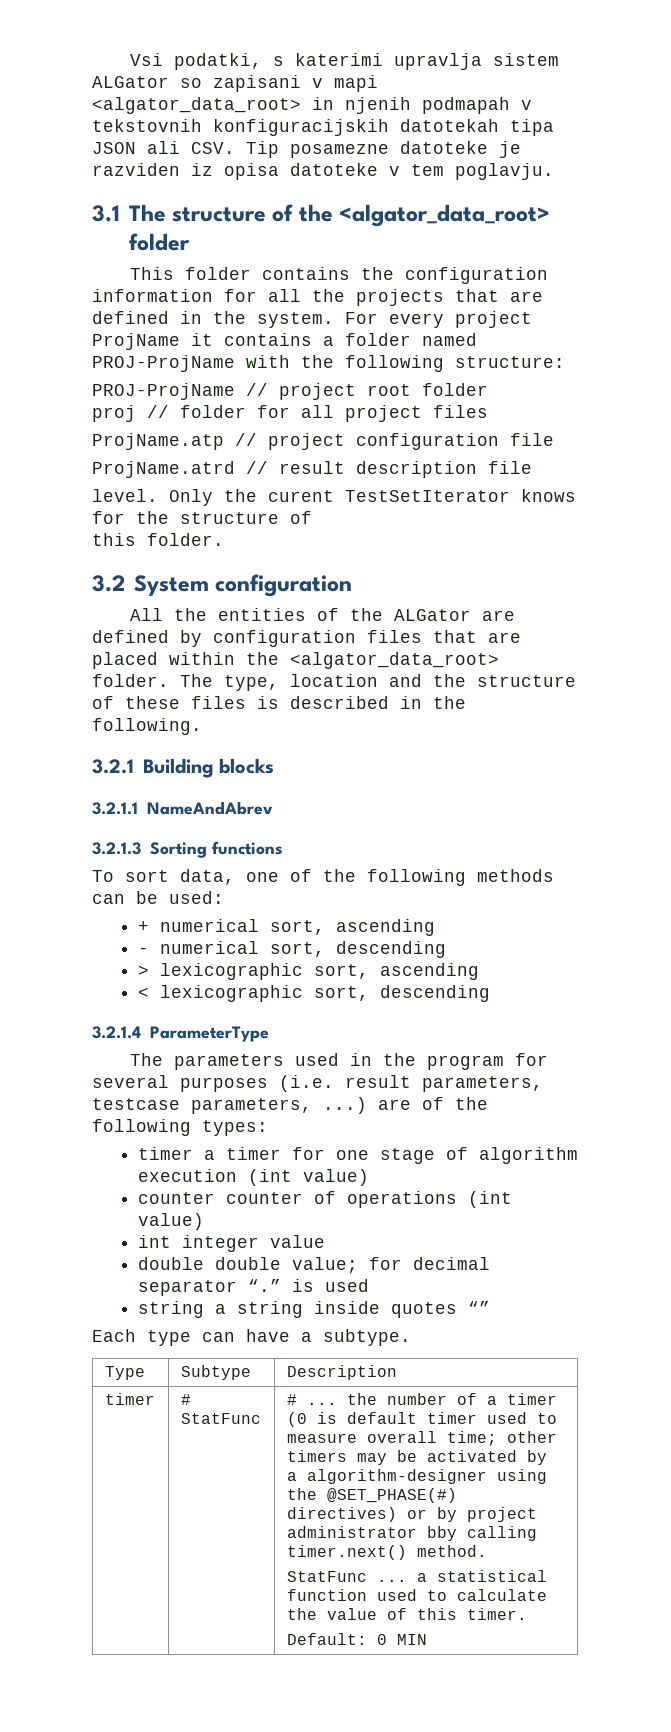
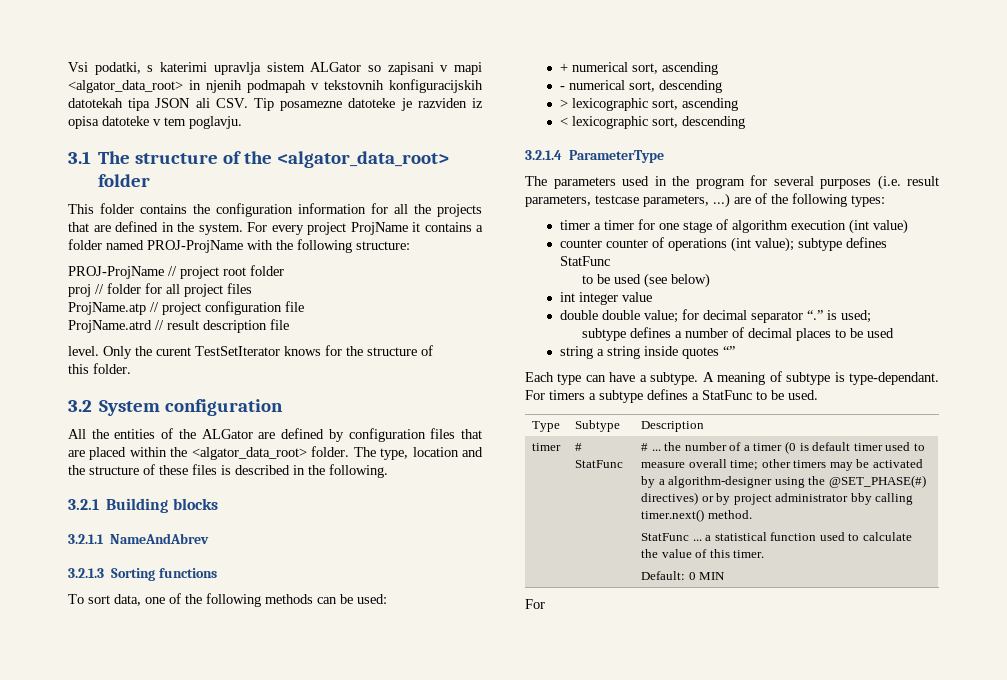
- counter counter of operations (int value)
+ counter counter of operations (int value); subtype defines StatFunc
+ to be used (see below)
- double double value; for decimal separator “.” is used
+ double double value; for decimal separator “.” is used;
+ subtype defines a number of decimal places to be used
+ A meaning of subtype is type-dependant. For timers a subtype defines a StatFunc to be used.
  Default: 0 MIN
+ For

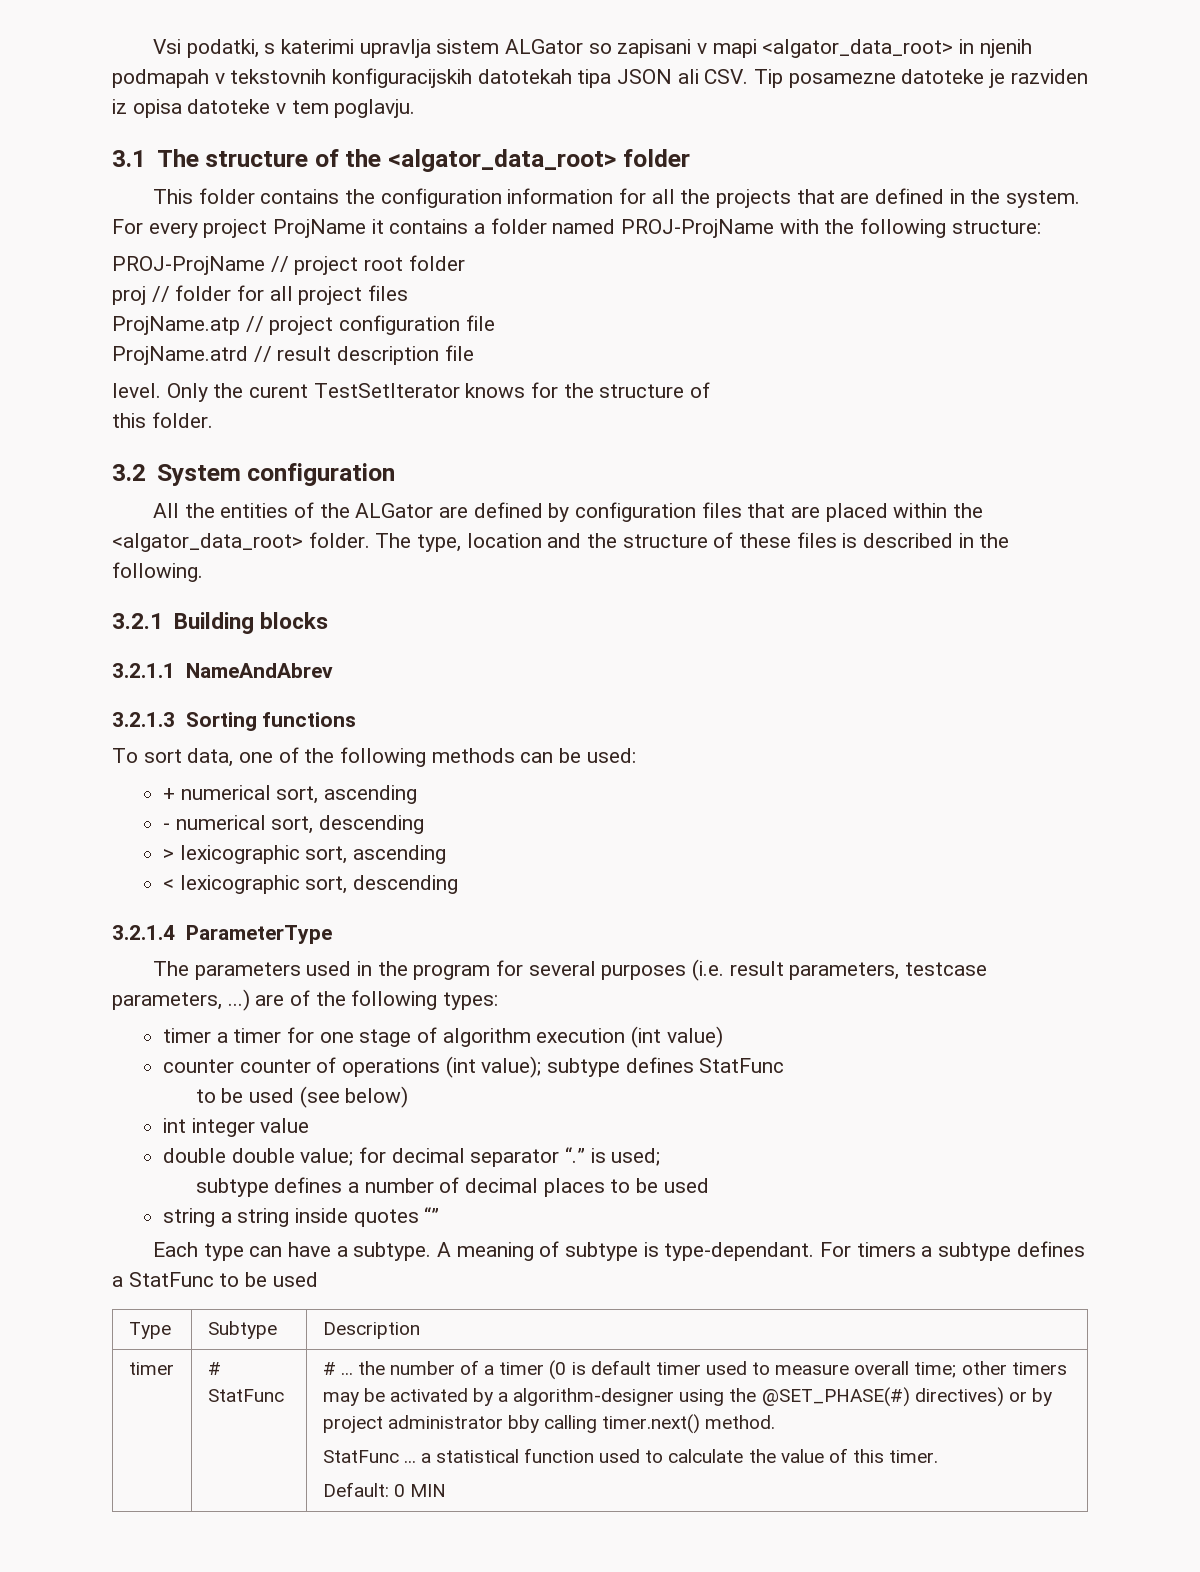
- For timers a subtype defines a StatFunc to be used.
+ For timers a subtype defines a StatFunc to be used
  Default: 0 MIN
- For

